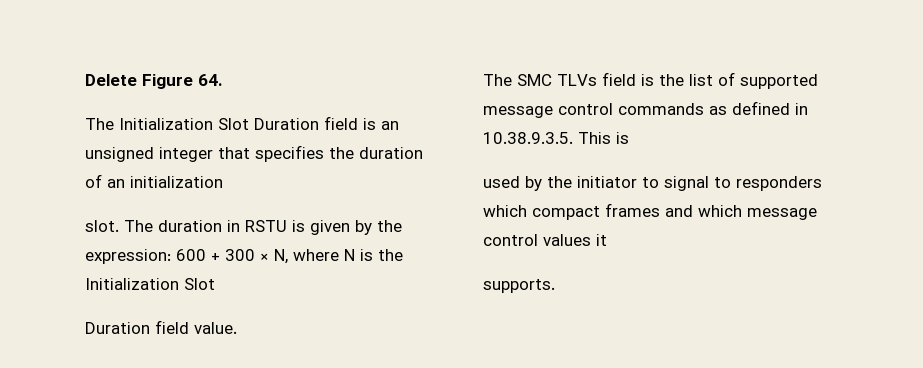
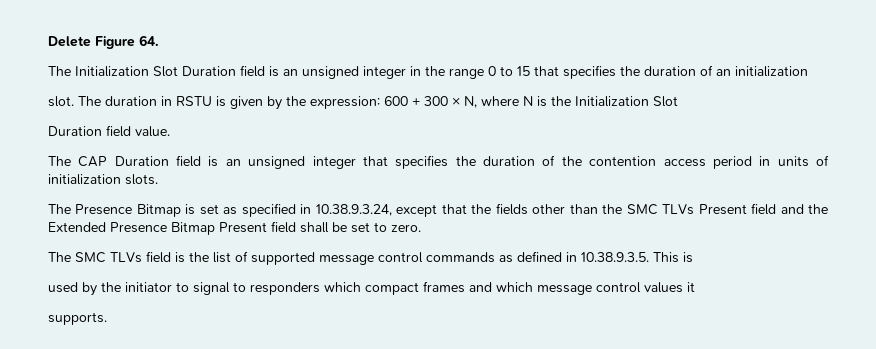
- The Initialization Slot Duration field is an unsigned integer that specifies the duration of an initialization
+ The Initialization Slot Duration field is an unsigned integer in the range 0 to 15 that specifies the duration of an initialization
+ The CAP Duration field is an unsigned integer that specifies the duration of the contention access period in units of initialization slots.
+ The Presence Bitmap is set as specified in 10.38.9.3.24, except that the fields other than the SMC TLVs Present field and the Extended Presence Bitmap Present field shall be set to zero.

